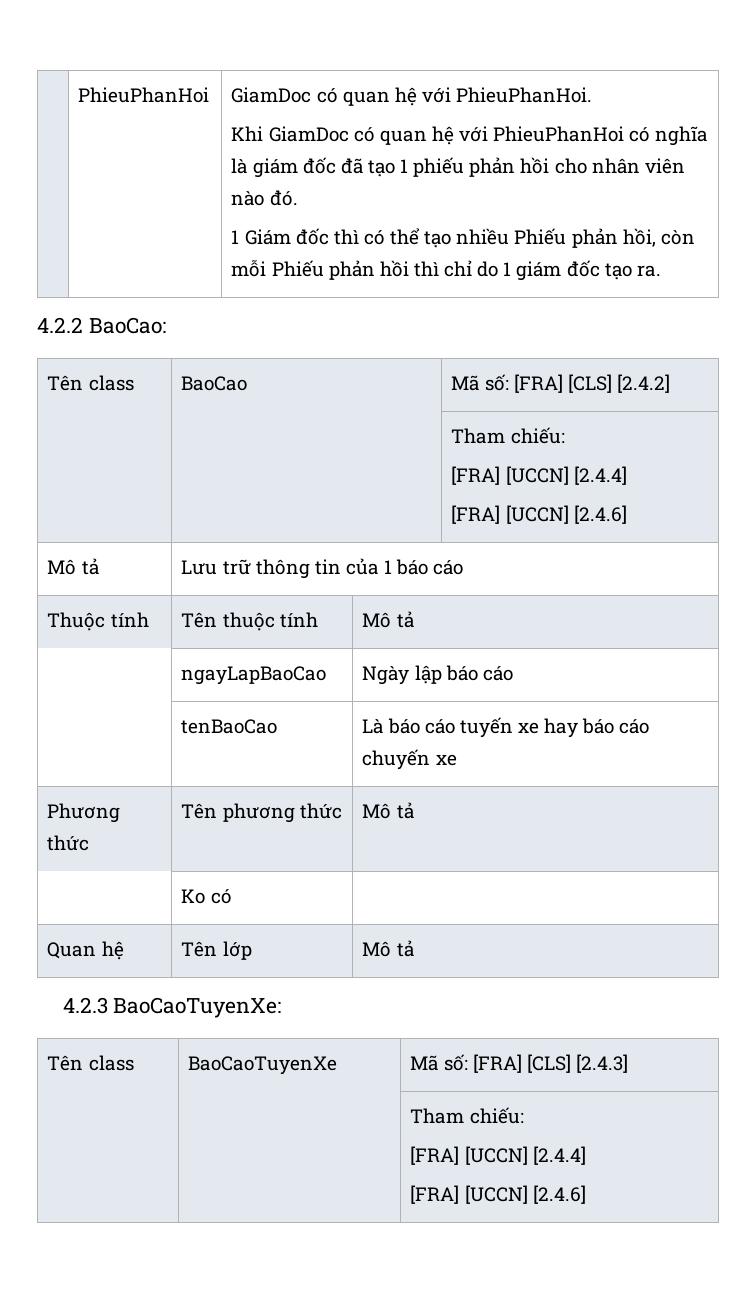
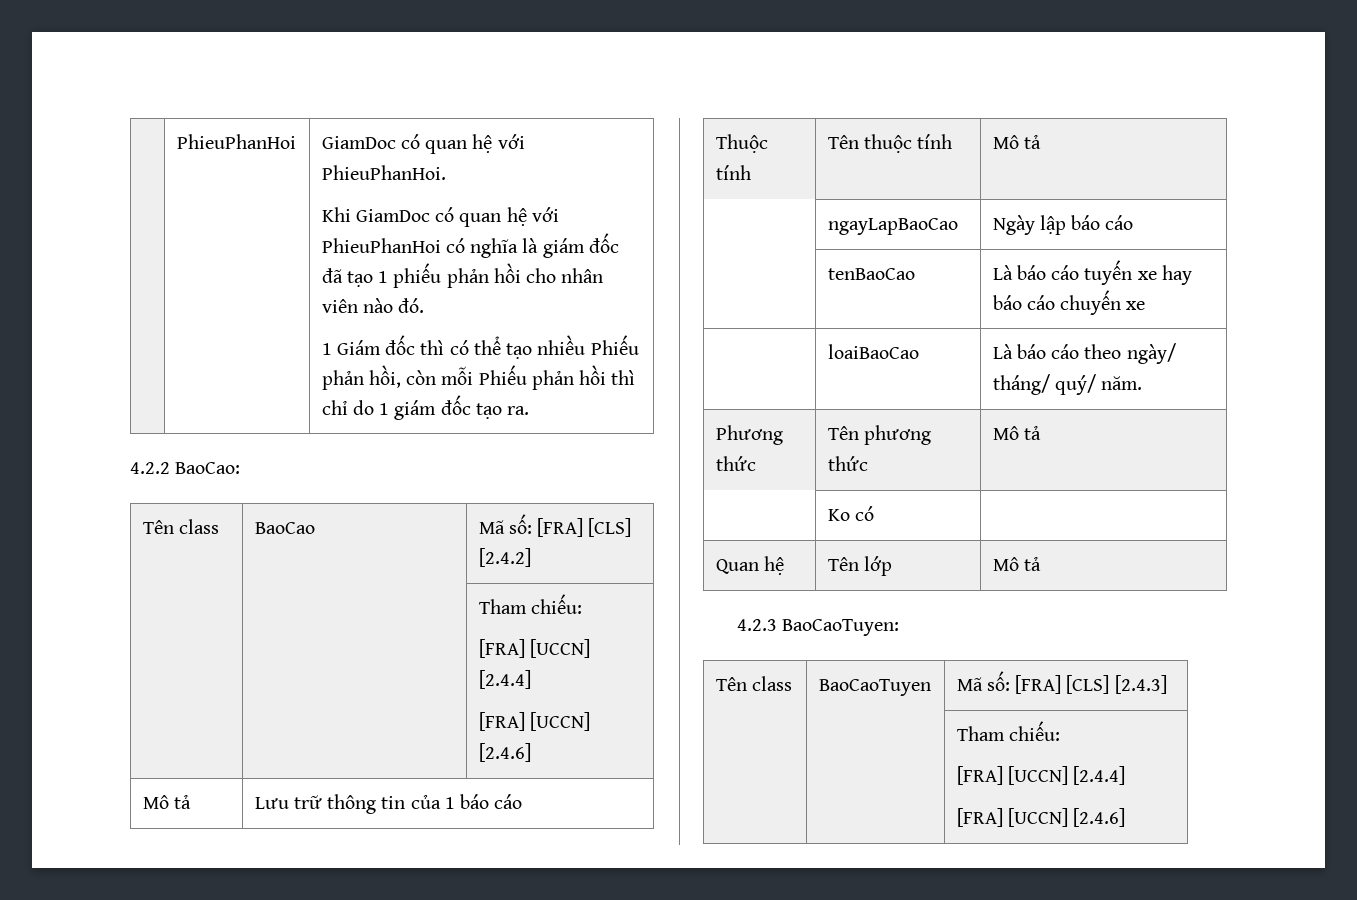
+ | loaiBaoCao | Là báo cáo theo ngày/ tháng/ quý/ năm.
- 4.2.3 BaoCaoTuyenXe:
- Tên class | BaoCaoTuyenXe | Mã số: [FRA] [CLS] [2.4.3]
+ 4.2.3 BaoCaoTuyen:
+ Tên class | BaoCaoTuyen | Mã số: [FRA] [CLS] [2.4.3]

